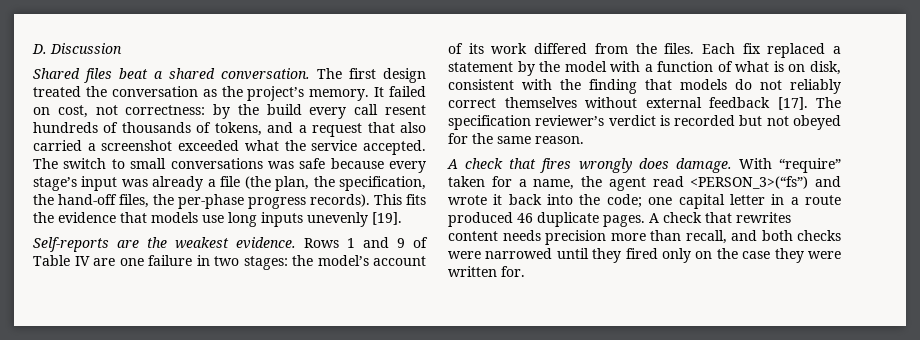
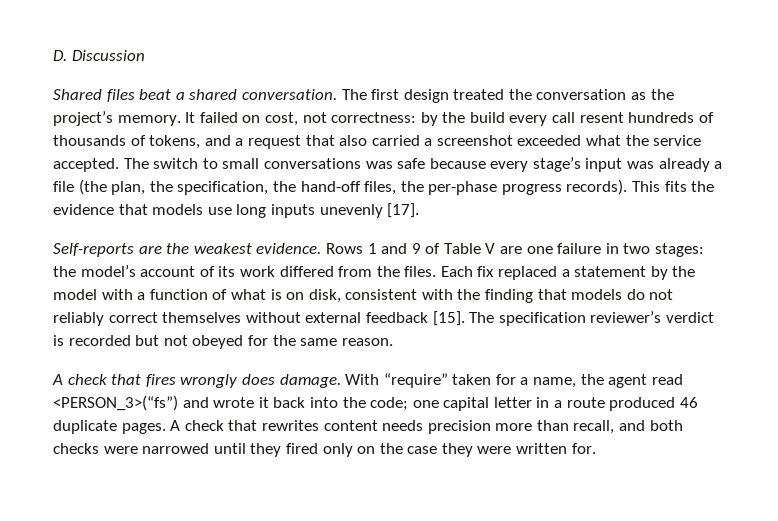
- This fits the evidence that models use long inputs unevenly [19].
+ This fits the evidence that models use long inputs unevenly [17].
- Rows 1 and 9 of Table IV are one failure in two stages: the model’s account of its work differed from the files.
+ Rows 1 and 9 of Table V are one failure in two stages: the model’s account of its work differed from the files.
- Each fix replaced a statement by the model with a function of what is on disk, consistent with the finding that models do not reliably correct themselves without external feedback [17].
+ Each fix replaced a statement by the model with a function of what is on disk, consistent with the finding that models do not reliably correct themselves without external feedback [15].

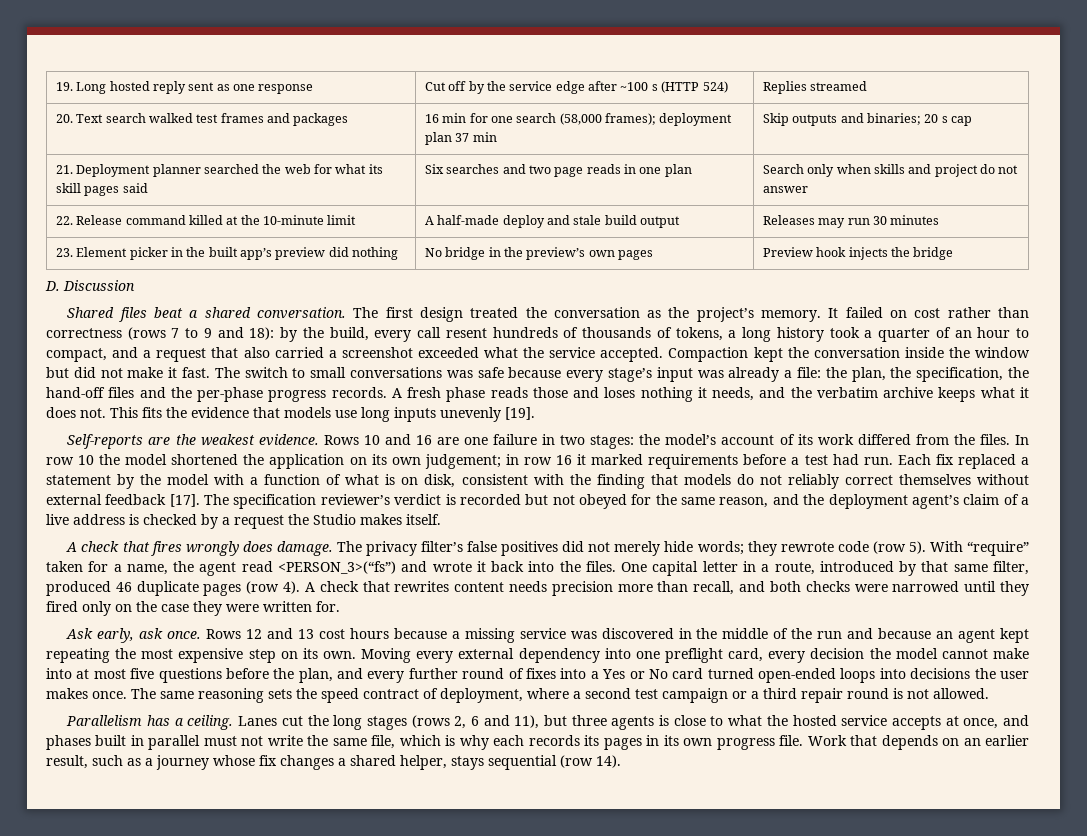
+ 19. Long hosted reply sent as one response | Cut off by the service edge after ~100 s (HTTP 524) | Replies streamed
+ 20. Text search walked test frames and packages | 16 min for one search (58,000 frames); deployment plan 37 min | Skip outputs and binaries; 20 s cap
+ 21. Deployment planner searched the web for what its skill pages said | Six searches and two page reads in one plan | Search only when skills and project do not answer
+ 22. Release command killed at the 10-minute limit | A half-made deploy and stale build output | Releases may run 30 minutes
+ 23. Element picker in the built app’s preview did nothing | No bridge in the preview’s own pages | Preview hook injects the bridge
- It failed on cost, not correctness: by the build every call resent hundreds of thousands of tokens, and a request that also carried a screenshot exceeded what the service accepted.
+ It failed on cost rather than correctness (rows 7 to 9 and 18): by the build, every call resent hundreds of thousands of tokens, a long history took a quarter of an hour to compact, and a request that also carried a screenshot exceeded what the service accepted.
+ Compaction kept the conversation inside the window but did not make it fast.
- The switch to small conversations was safe because every stage’s input was already a file (the plan, the specification, the hand-off files, the per-phase progress records).
+ The switch to small conversations was safe because every stage’s input was already a file: the plan, the specification, the hand-off files and the per-phase progress records. A fresh phase reads those and loses nothing it needs, and the verbatim archive keeps what it does not.
- This fits the evidence that models use long inputs unevenly [17].
+ This fits the evidence that models use long inputs unevenly [19].
- Rows 1 and 9 of Table V are one failure in two stages: the model’s account of its work differed from the files.
+ Rows 10 and 16 are one failure in two stages: the model’s account of its work differed from the files.
+ In row 10 the model shortened the application on its own judgement; in row 16 it marked requirements before a test had run.
- Each fix replaced a statement by the model with a function of what is on disk, consistent with the finding that models do not reliably correct themselves without external feedback [15].
+ Each fix replaced a statement by the model with a function of what is on disk, consistent with the finding that models do not reliably correct themselves without external feedback [17].
- The specification reviewer’s verdict is recorded but not obeyed for the same reason.
+ The specification reviewer’s verdict is recorded but not obeyed for the same reason, and the deployment agent’s claim of a live address is checked by a request the Studio makes itself.
+ The privacy filter’s false positives did not merely hide words; they rewrote code (row 5).
- With “require” taken for a name, the agent read <PERSON_3>(“fs”) and wrote it back into the code; one capital letter in a route produced 46 duplicate pages.
+ With “require” taken for a name, the agent read <PERSON_3>(“fs”) and wrote it back into the files. One capital letter in a route, introduced by that same filter, produced 46 duplicate pages (row 4).
+ Ask early, ask once. Rows 12 and 13 cost hours because a missing service was discovered in the middle of the run and because an agent kept repeating the most expensive step on its own. Moving every external dependency into one preflight card, every decision the model cannot make into at most five questions before the plan, and every further round of fixes into a Yes or No card turned open-ended loops into decisions the user makes once. The same reasoning sets the speed contract of deployment, where a second test campaign or a third repair round is not allowed.
+ Parallelism has a ceiling. Lanes cut the long stages (rows 2, 6 and 11), but three agents is close to what the hosted service accepts at once, and phases built in parallel must not write the same file, which is why each records its pages in its own progress file. Work that depends on an earlier result, such as a journey whose fix changes a shared helper, stays sequential (row 14).

